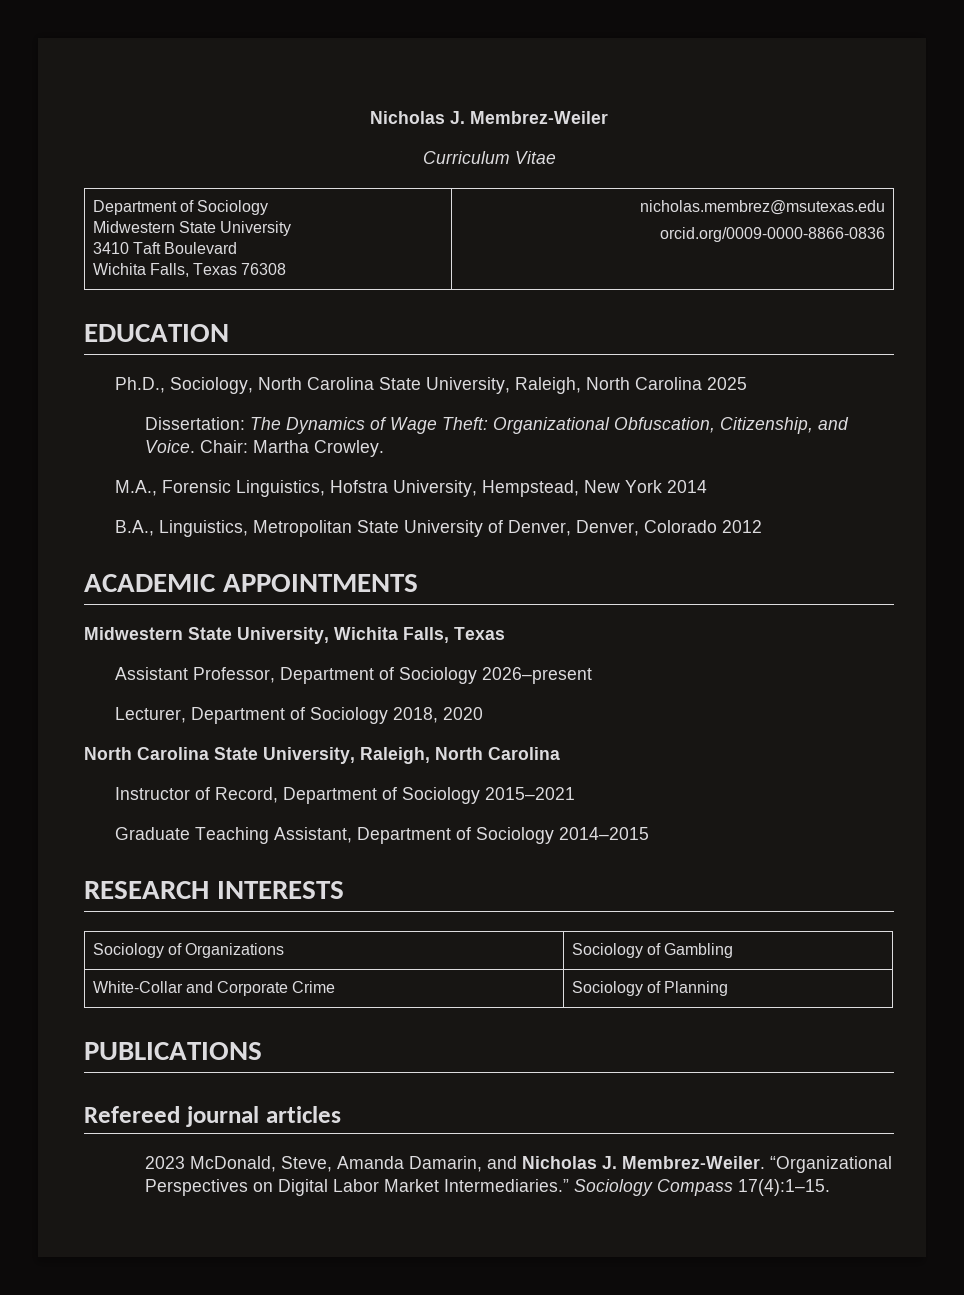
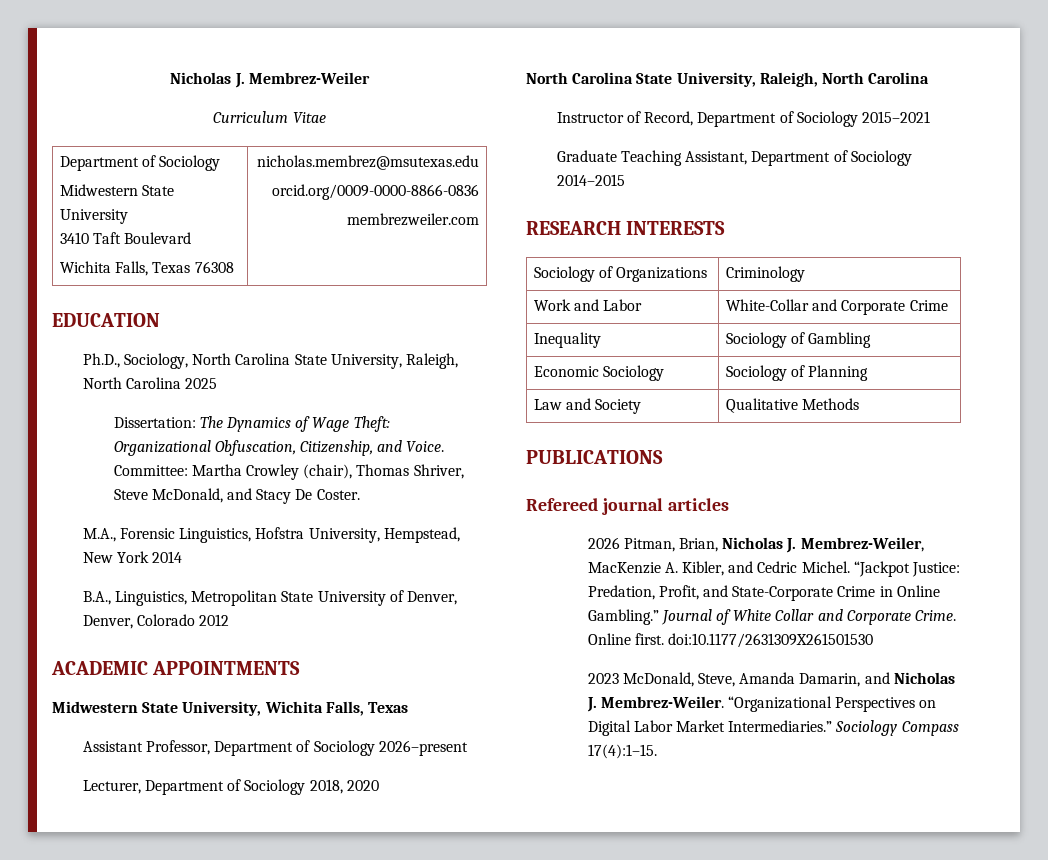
  Curriculum Vitae
  Department of Sociology
  Midwestern State University
  3410 Taft Boulevard
  Wichita Falls, Texas 76308 | nicholas.membrez@msutexas.edu
  orcid.org/0009-0000-8866-0836
+ membrezweiler.com
- Chair: Martha Crowley.
+ Committee: Martha Crowley (chair), Thomas Shriver, Steve McDonald, and Stacy De Coster.
- Sociology of Organizations | Sociology of Gambling
+ Sociology of Organizations | Criminology
+ Work and Labor | White-Collar and Corporate Crime
+ Inequality | Sociology of Gambling
- White-Collar and Corporate Crime | Sociology of Planning
+ Economic Sociology | Sociology of Planning
+ Law and Society | Qualitative Methods
+ 2026 Pitman, Brian, Nicholas J. Membrez-Weiler, MacKenzie A. Kibler, and Cedric Michel. “Jackpot Justice: Predation, Profit, and State-Corporate Crime in Online Gambling.” Journal of White Collar and Corporate Crime. Online first. doi:10.1177/2631309X261501530

